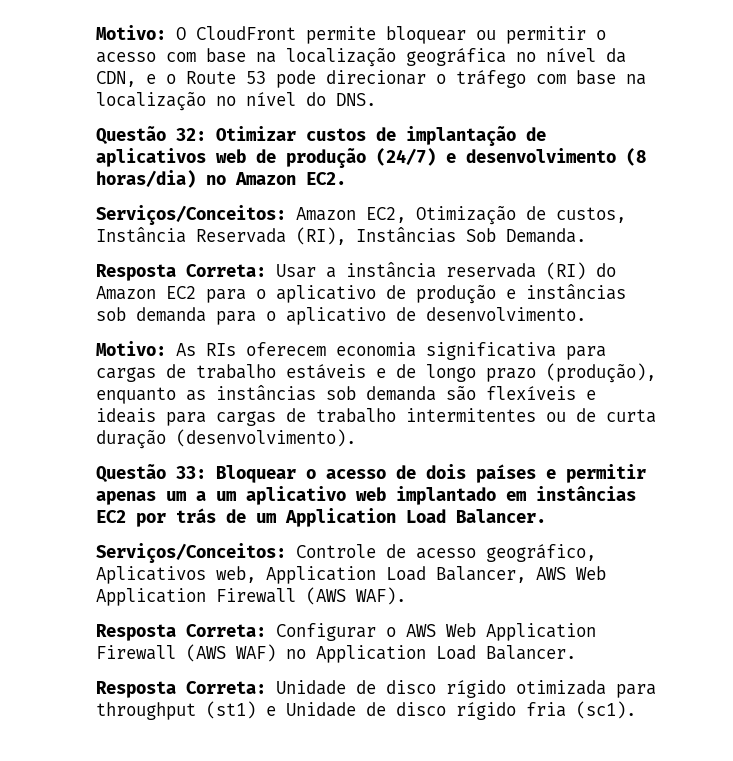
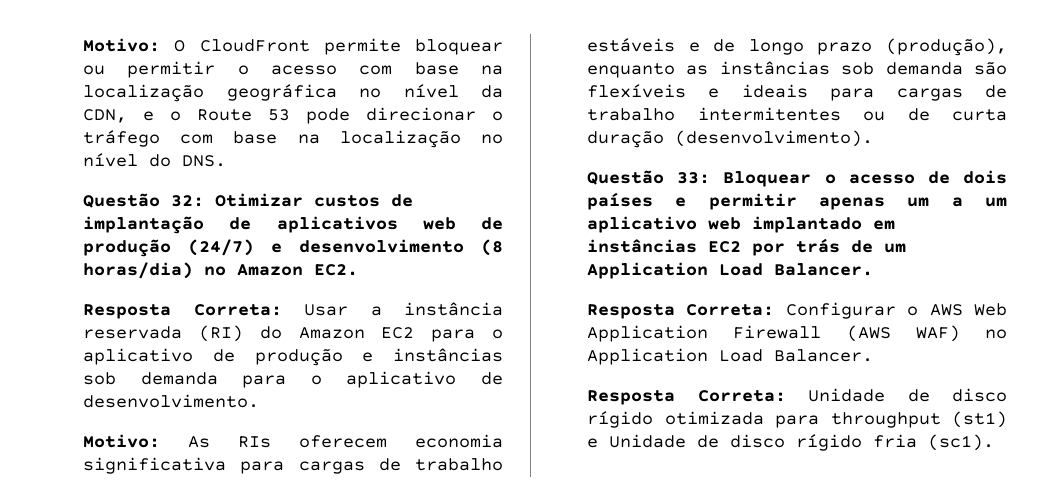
- Serviços/Conceitos: Amazon EC2, Otimização de custos, Instância Reservada (RI), Instâncias Sob Demanda.
- Serviços/Conceitos: Controle de acesso geográfico, Aplicativos web, Application Load Balancer, AWS Web Application Firewall (AWS WAF).

